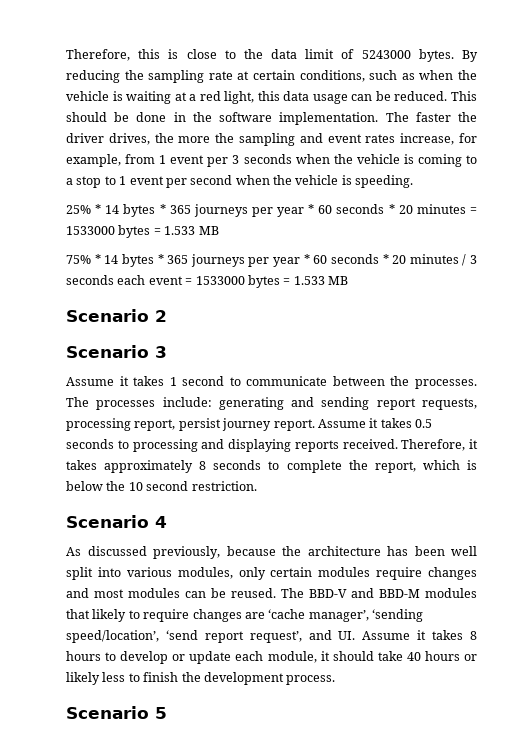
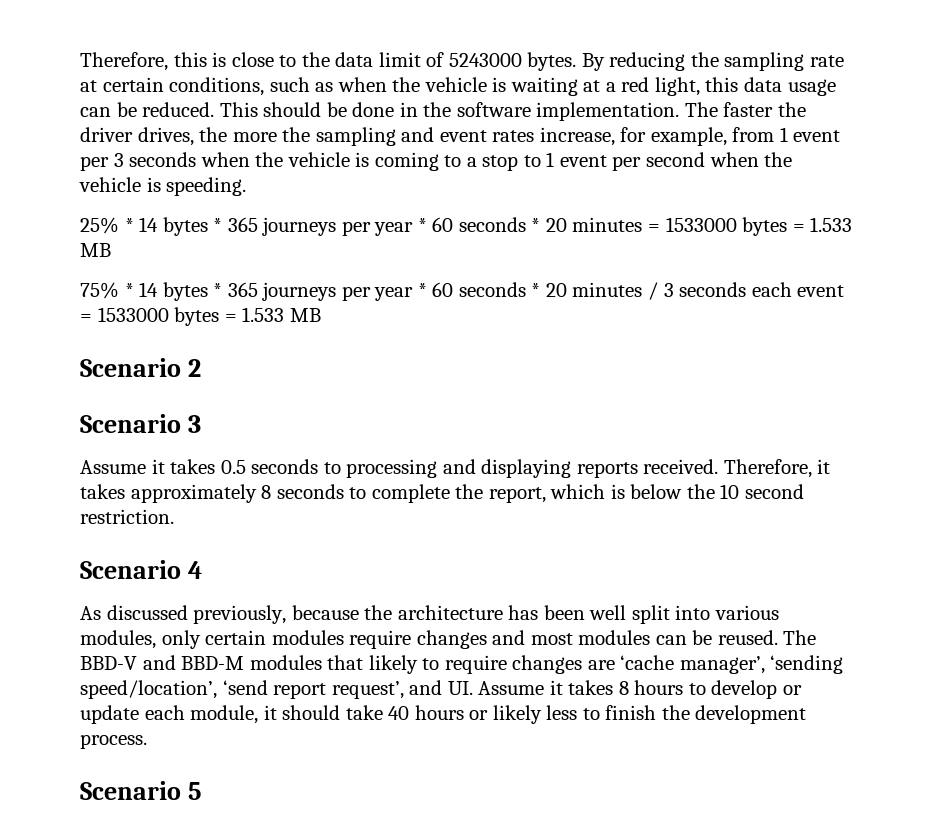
- Assume it takes 1 second to communicate between the processes. The processes include: generating and sending report requests, processing report, persist journey report. Assume it takes 0.5 seconds to processing and displaying reports received.
+ Assume it takes 0.5 seconds to processing and displaying reports received.

